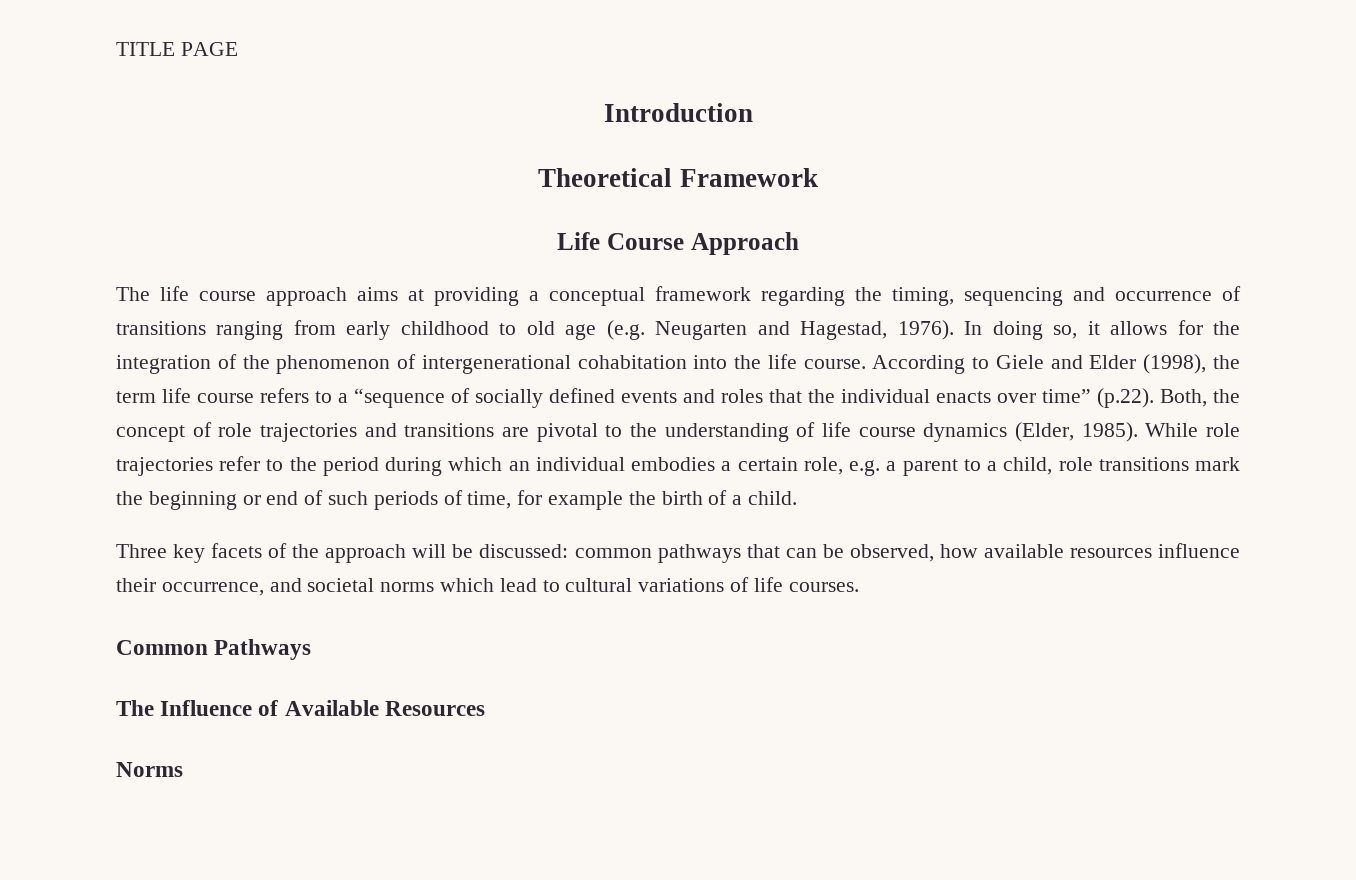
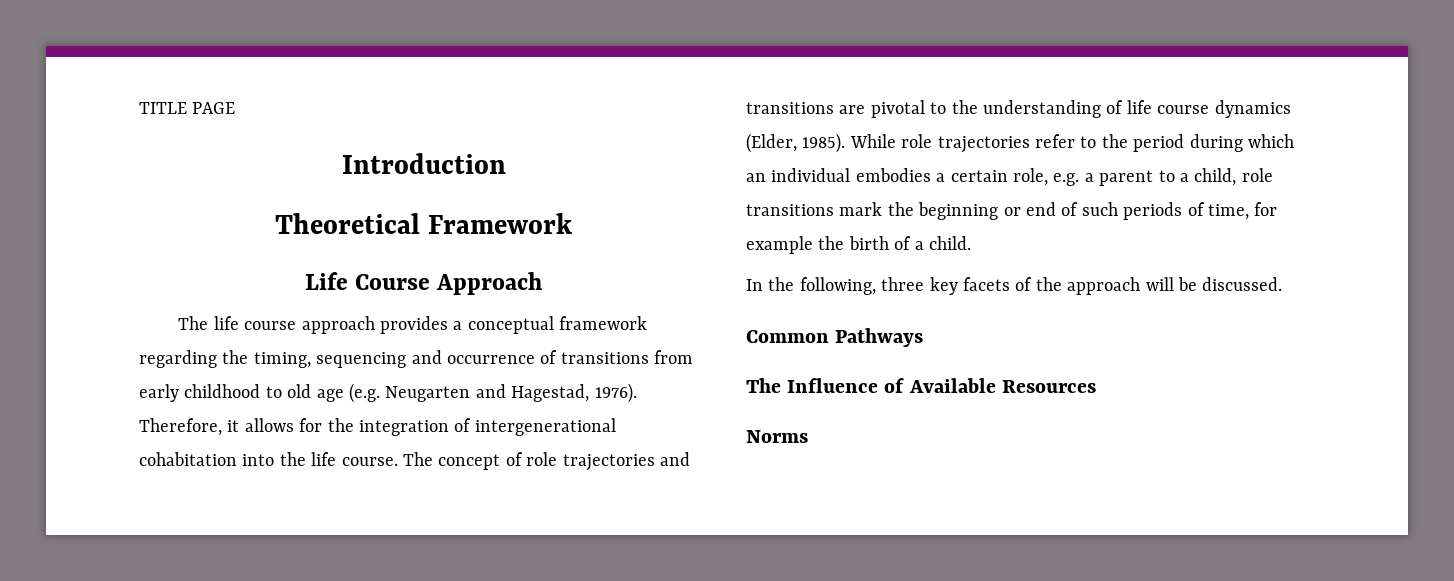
- The life course approach aims at providing a conceptual framework regarding the timing, sequencing and occurrence of transitions ranging from early childhood to old age (e.g. Neugarten and Hagestad, 1976).
+ The life course approach provides a conceptual framework regarding the timing, sequencing and occurrence of transitions from early childhood to old age (e.g. Neugarten and Hagestad, 1976).
- In doing so, it allows for the integration of the phenomenon of intergenerational cohabitation into the life course.
+ Therefore, it allows for the integration of intergenerational cohabitation into the life course.
- According to Giele and Elder (1998), the term life course refers to a “sequence of socially defined events and roles that the individual enacts over time” (p.22). Both, the concept of role trajectories and transitions are pivotal to the understanding of life course dynamics (Elder, 1985).
+ The concept of role trajectories and transitions are pivotal to the understanding of life course dynamics (Elder, 1985).
- Three key facets of the approach will be discussed: common pathways that can be observed, how available resources influence their occurrence, and societal norms which lead to cultural variations of life courses.
+ In the following, three key facets of the approach will be discussed.

